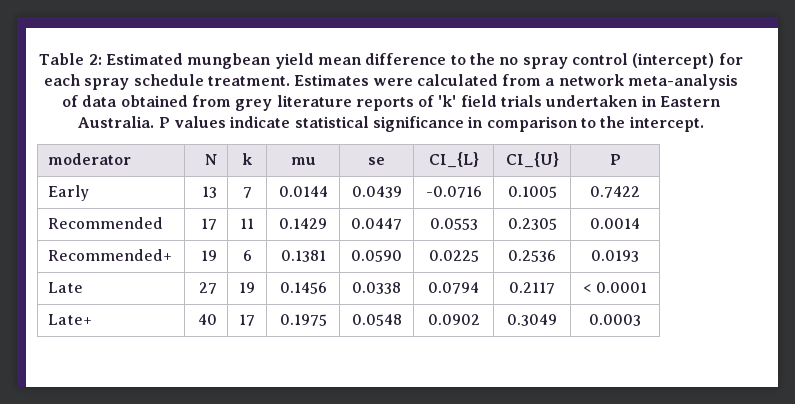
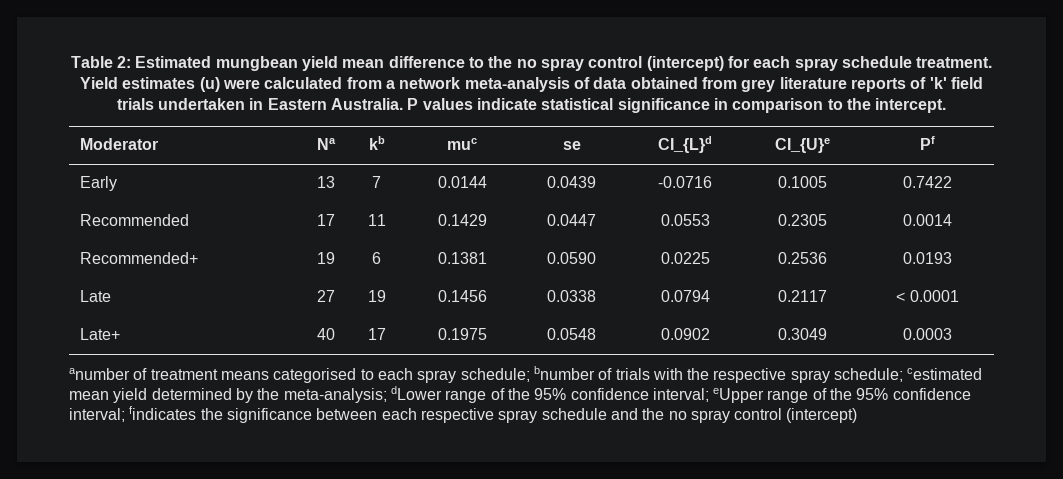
- Estimates were calculated from a network meta-analysis of data obtained from grey literature reports of 'k' field trials undertaken in Eastern Australia.
+ Yield estimates (u) were calculated from a network meta-analysis of data obtained from grey literature reports of 'k' field trials undertaken in Eastern Australia.
- moderator | N | k | mu | se | CI_{L} | CI_{U} | P
+ Moderator | Na | kb | muc | se | CI_{L}d | CI_{U}e | Pf
+ anumber of treatment means categorised to each spray schedule; bnumber of trials with the respective spray schedule; cestimated mean yield determined by the meta-analysis; dLower range of the 95% confidence interval; eUpper range of the 95% confidence interval; findicates the significance between each respective spray schedule and the no spray control (intercept)

